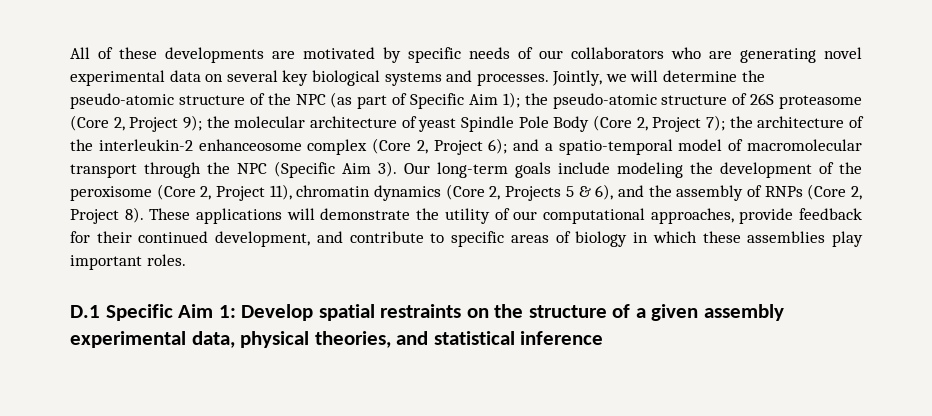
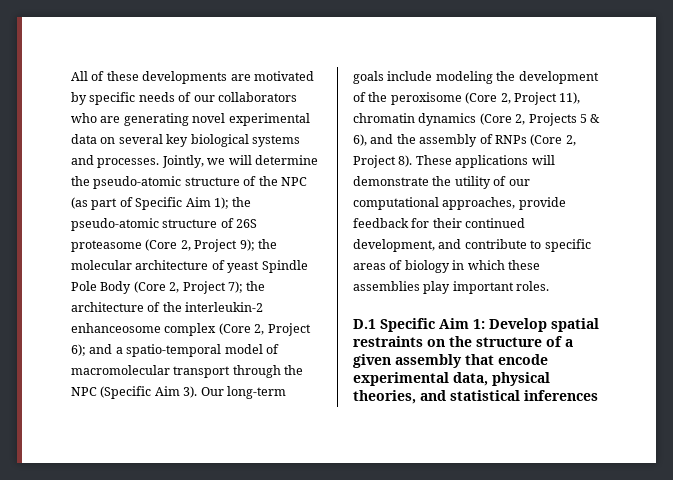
- D.1 Specific Aim 1: Develop spatial restraints on the structure of a given assembly experimental data, physical theories, and statistical inference
+ D.1 Specific Aim 1: Develop spatial restraints on the structure of a given assembly that encode experimental data, physical theories, and statistical inferences

